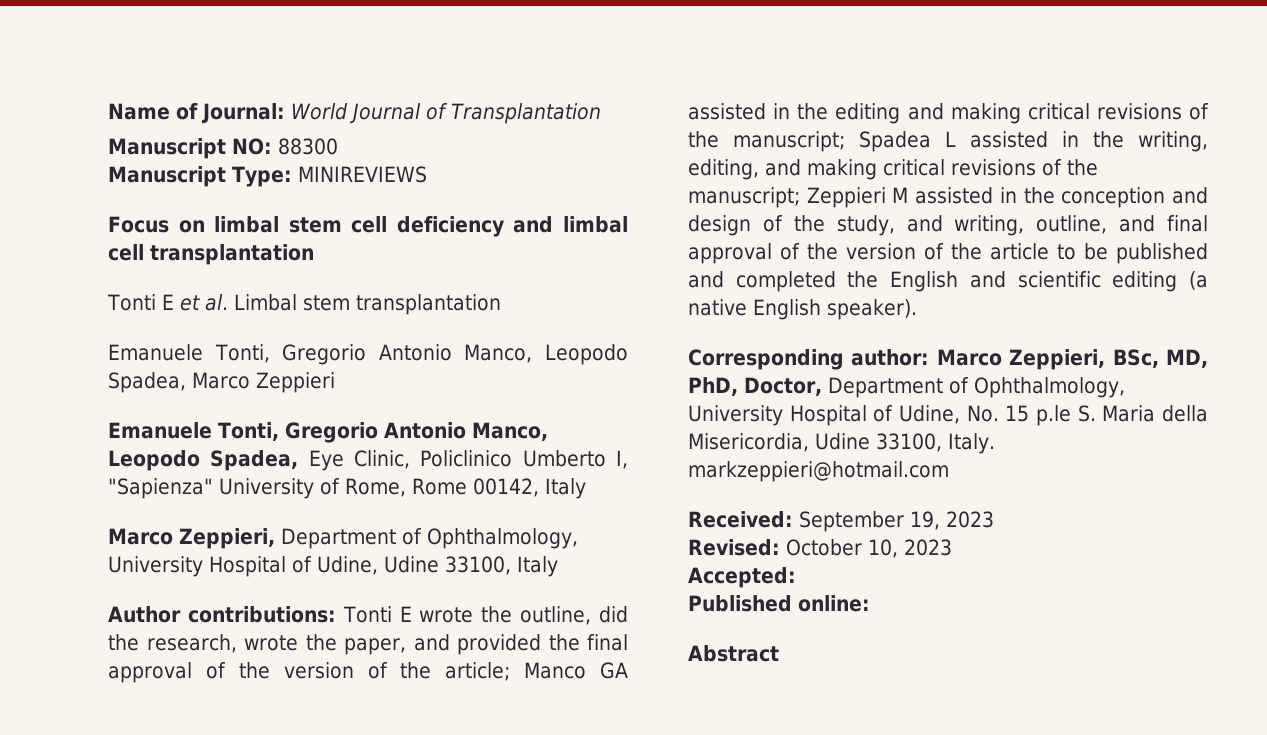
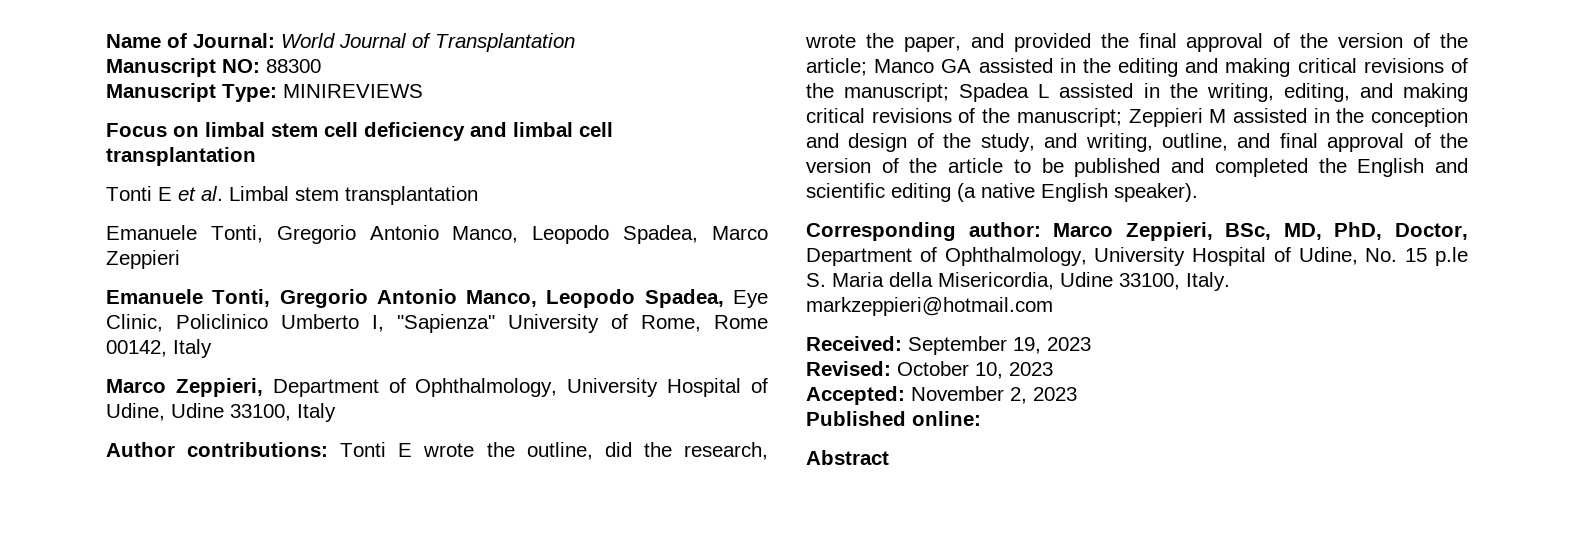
- Accepted:
+ Accepted: November 2, 2023

